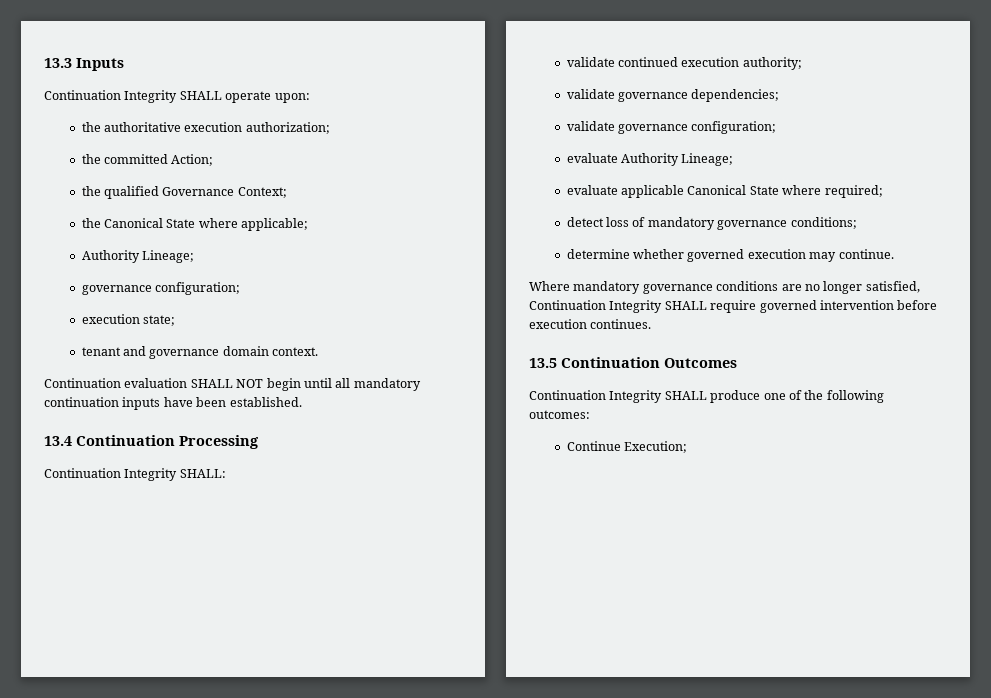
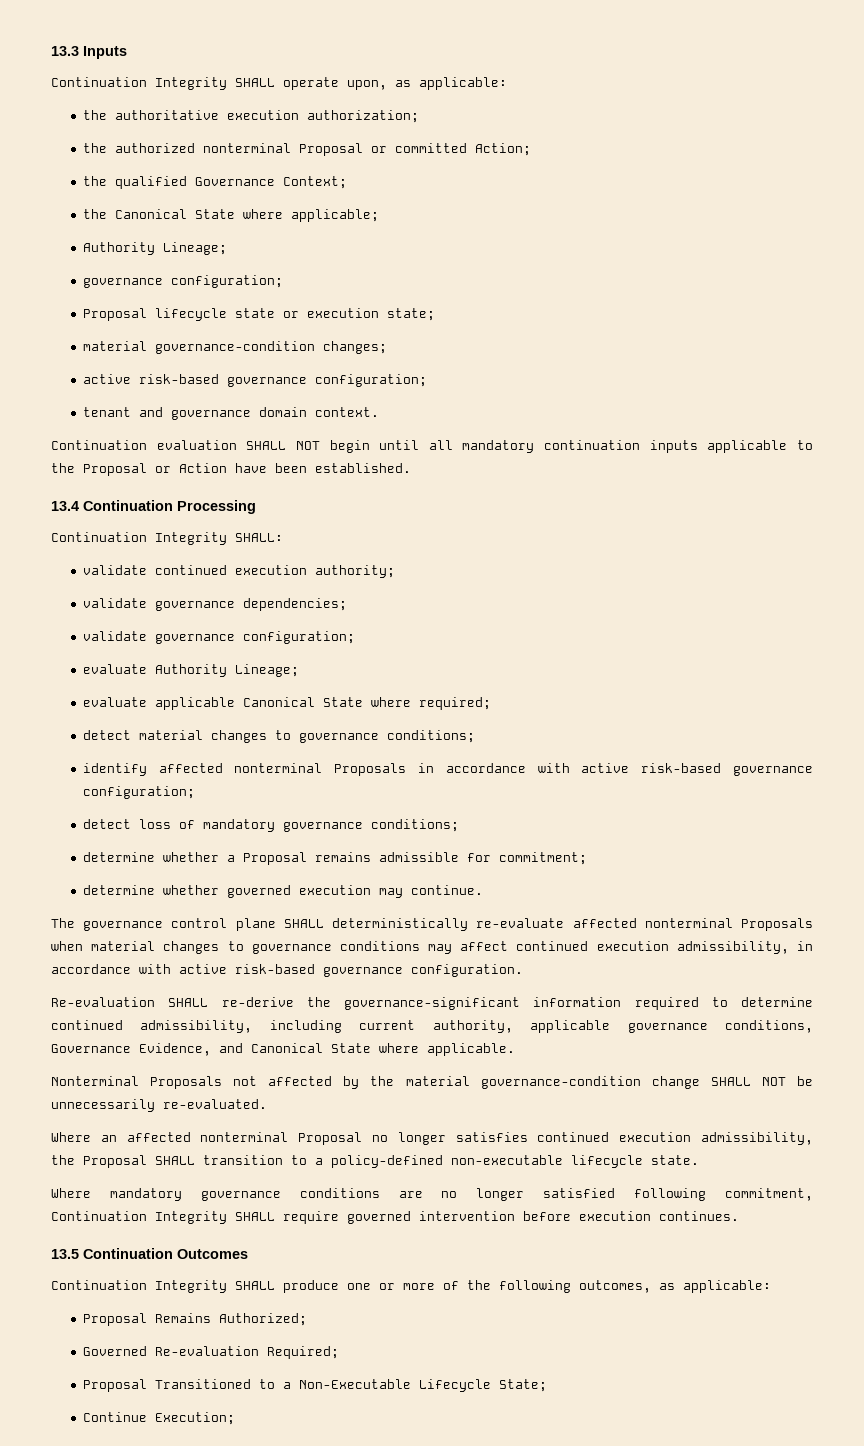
- Continuation Integrity SHALL operate upon:
+ Continuation Integrity SHALL operate upon, as applicable:
- the committed Action;
+ the authorized nonterminal Proposal or committed Action;
- execution state;
+ Proposal lifecycle state or execution state;
+ material governance-condition changes;
+ active risk-based governance configuration;
- Continuation evaluation SHALL NOT begin until all mandatory continuation inputs have been established.
+ Continuation evaluation SHALL NOT begin until all mandatory continuation inputs applicable to the Proposal or Action have been established.
+ detect material changes to governance conditions;
+ identify affected nonterminal Proposals in accordance with active risk-based governance configuration;
+ determine whether a Proposal remains admissible for commitment;
+ The governance control plane SHALL deterministically re-evaluate affected nonterminal Proposals when material changes to governance conditions may affect continued execution admissibility, in accordance with active risk-based governance configuration.
+ Re-evaluation SHALL re-derive the governance-significant information required to determine continued admissibility, including current authority, applicable governance conditions, Governance Evidence, and Canonical State where applicable.
+ Nonterminal Proposals not affected by the material governance-condition change SHALL NOT be unnecessarily re-evaluated.
+ Where an affected nonterminal Proposal no longer satisfies continued execution admissibility, the Proposal SHALL transition to a policy-defined non-executable lifecycle state.
- Where mandatory governance conditions are no longer satisfied, Continuation Integrity SHALL require governed intervention before execution continues.
+ Where mandatory governance conditions are no longer satisfied following commitment, Continuation Integrity SHALL require governed intervention before execution continues.
- Continuation Integrity SHALL produce one of the following outcomes:
+ Continuation Integrity SHALL produce one or more of the following outcomes, as applicable:
+ Proposal Remains Authorized;
+ Governed Re-evaluation Required;
+ Proposal Transitioned to a Non-Executable Lifecycle State;

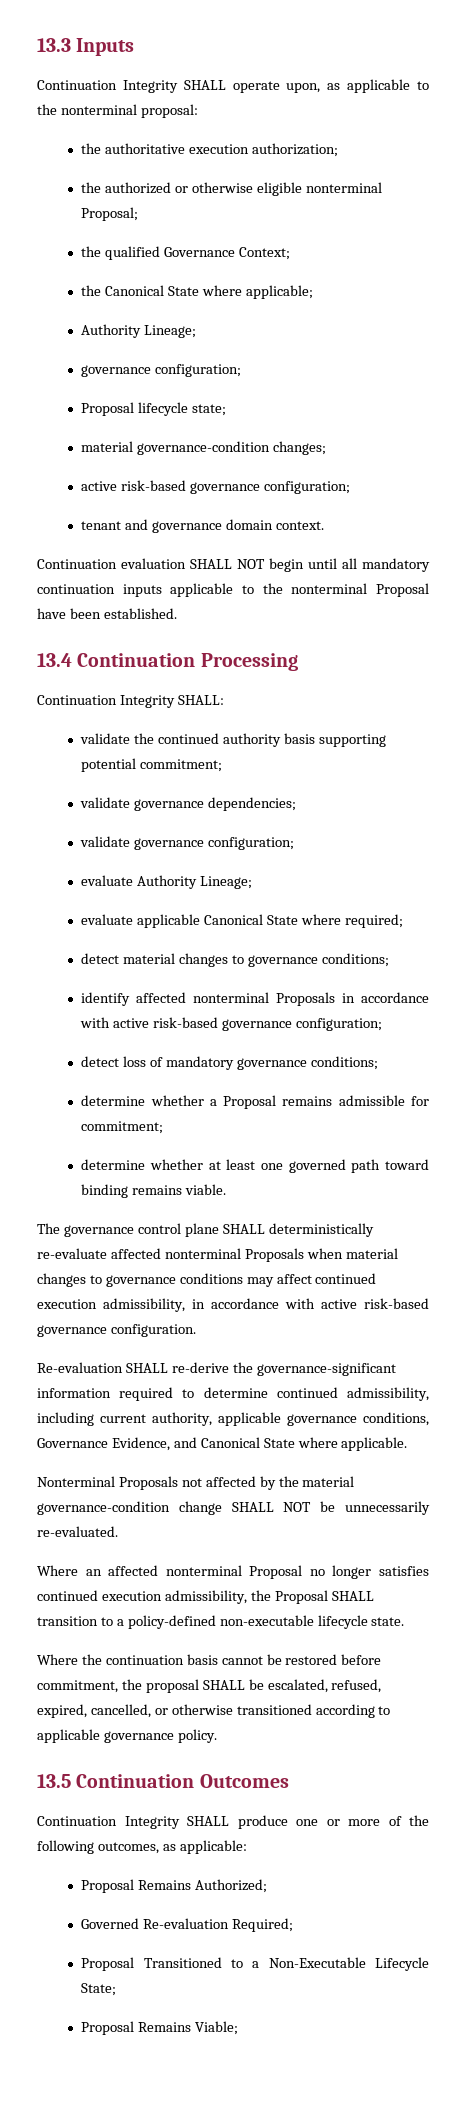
- Continuation Integrity SHALL operate upon, as applicable:
+ Continuation Integrity SHALL operate upon, as applicable to the nonterminal proposal:
- the authorized nonterminal Proposal or committed Action;
+ the authorized or otherwise eligible nonterminal Proposal;
- Proposal lifecycle state or execution state;
+ Proposal lifecycle state;
- Continuation evaluation SHALL NOT begin until all mandatory continuation inputs applicable to the Proposal or Action have been established.
+ Continuation evaluation SHALL NOT begin until all mandatory continuation inputs applicable to the nonterminal Proposal have been established.
- validate continued execution authority;
+ validate the continued authority basis supporting potential commitment;
- determine whether governed execution may continue.
+ determine whether at least one governed path toward binding remains viable.
- Where mandatory governance conditions are no longer satisfied following commitment, Continuation Integrity SHALL require governed intervention before execution continues.
+ Where the continuation basis cannot be restored before commitment, the proposal SHALL be escalated, refused, expired, cancelled, or otherwise transitioned according to applicable governance policy.
- Continue Execution;
+ Proposal Remains Viable;

